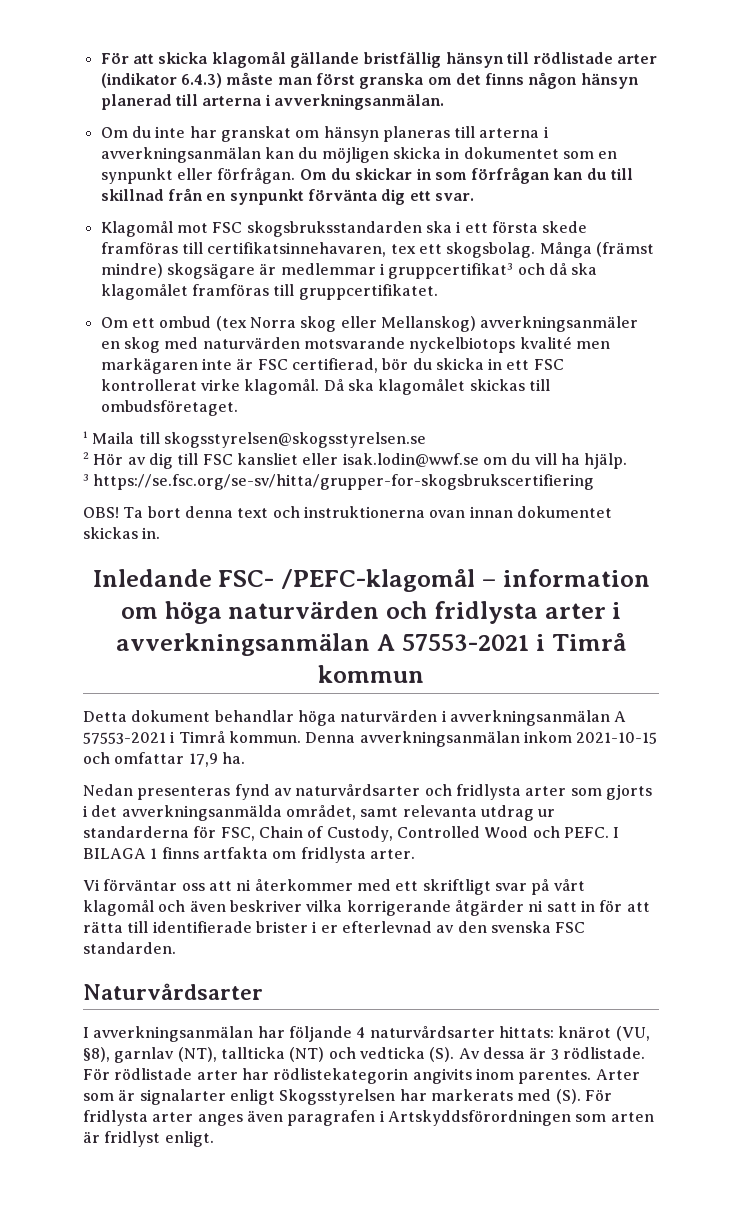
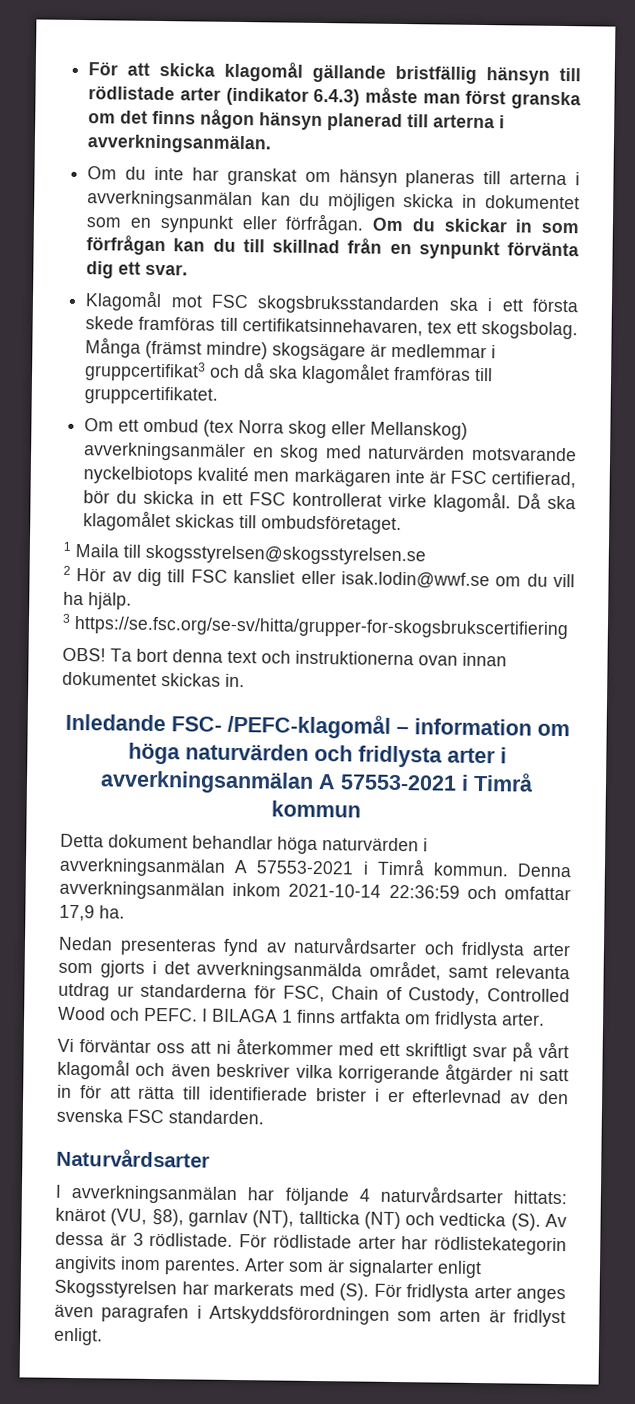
- Denna avverkningsanmälan inkom 2021-10-15 och omfattar 17,9 ha.
+ Denna avverkningsanmälan inkom 2021-10-14 22:36:59 och omfattar 17,9 ha.

